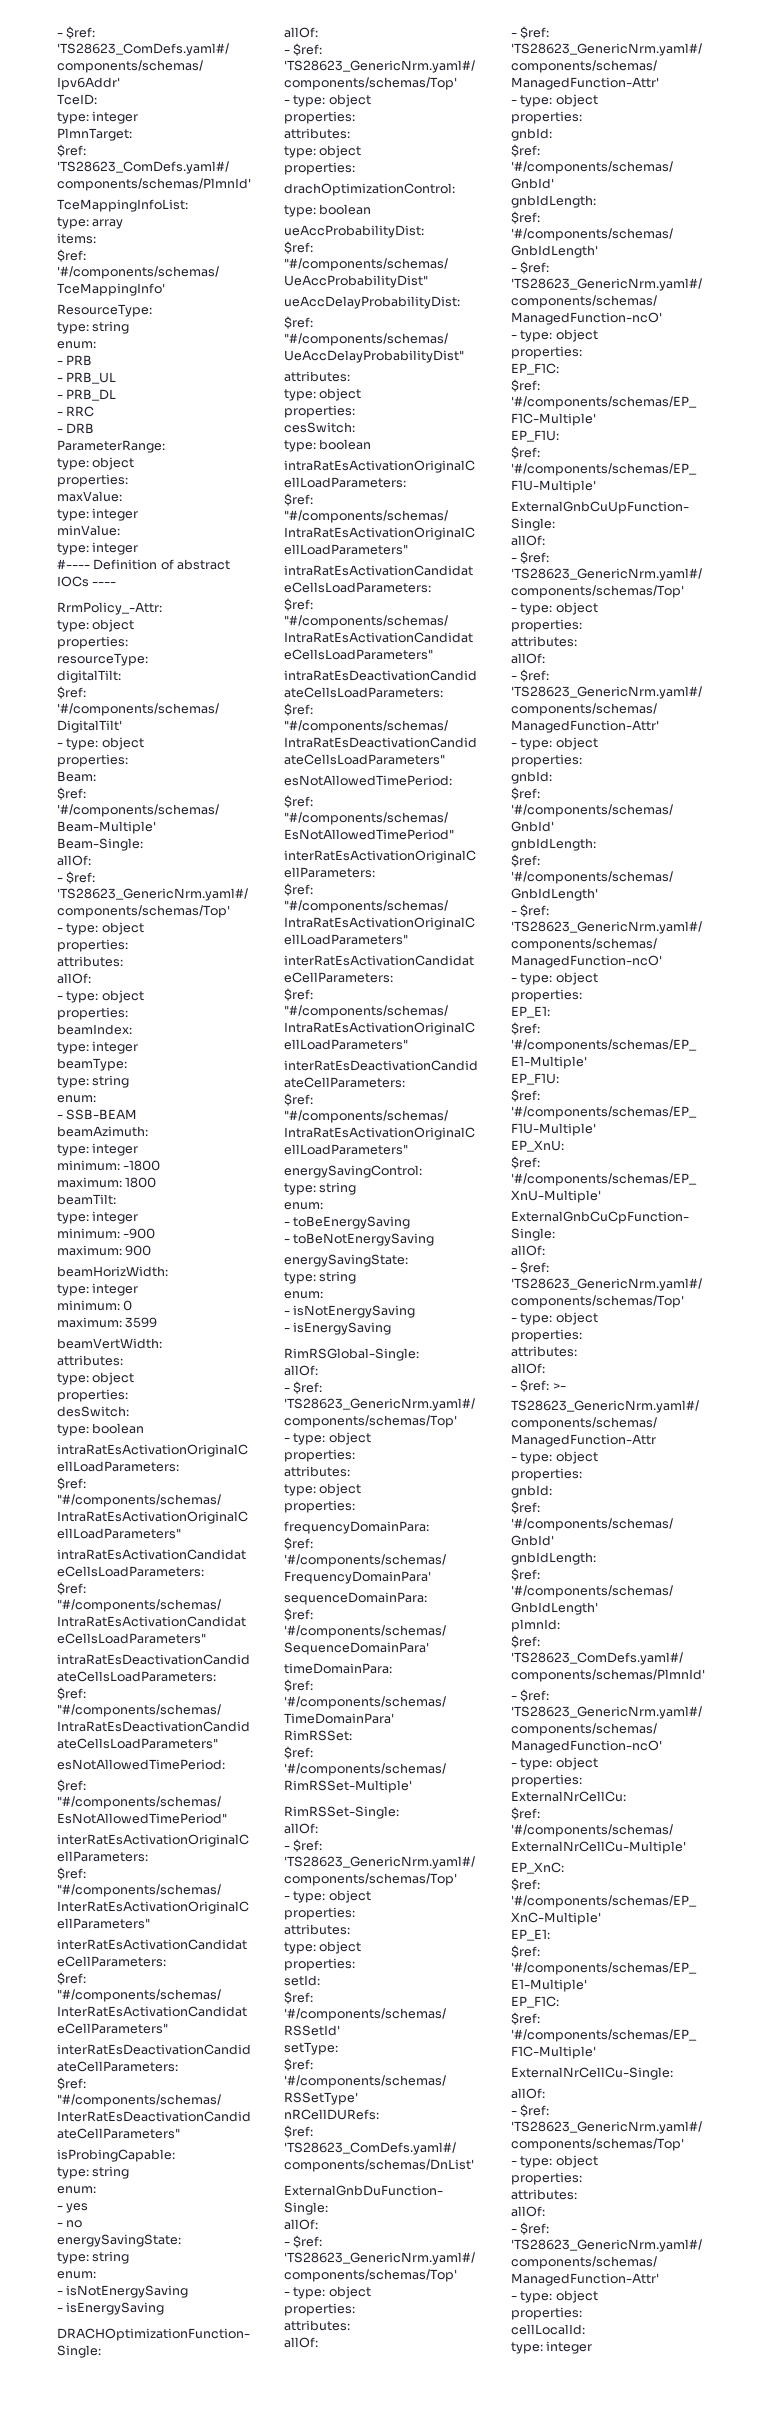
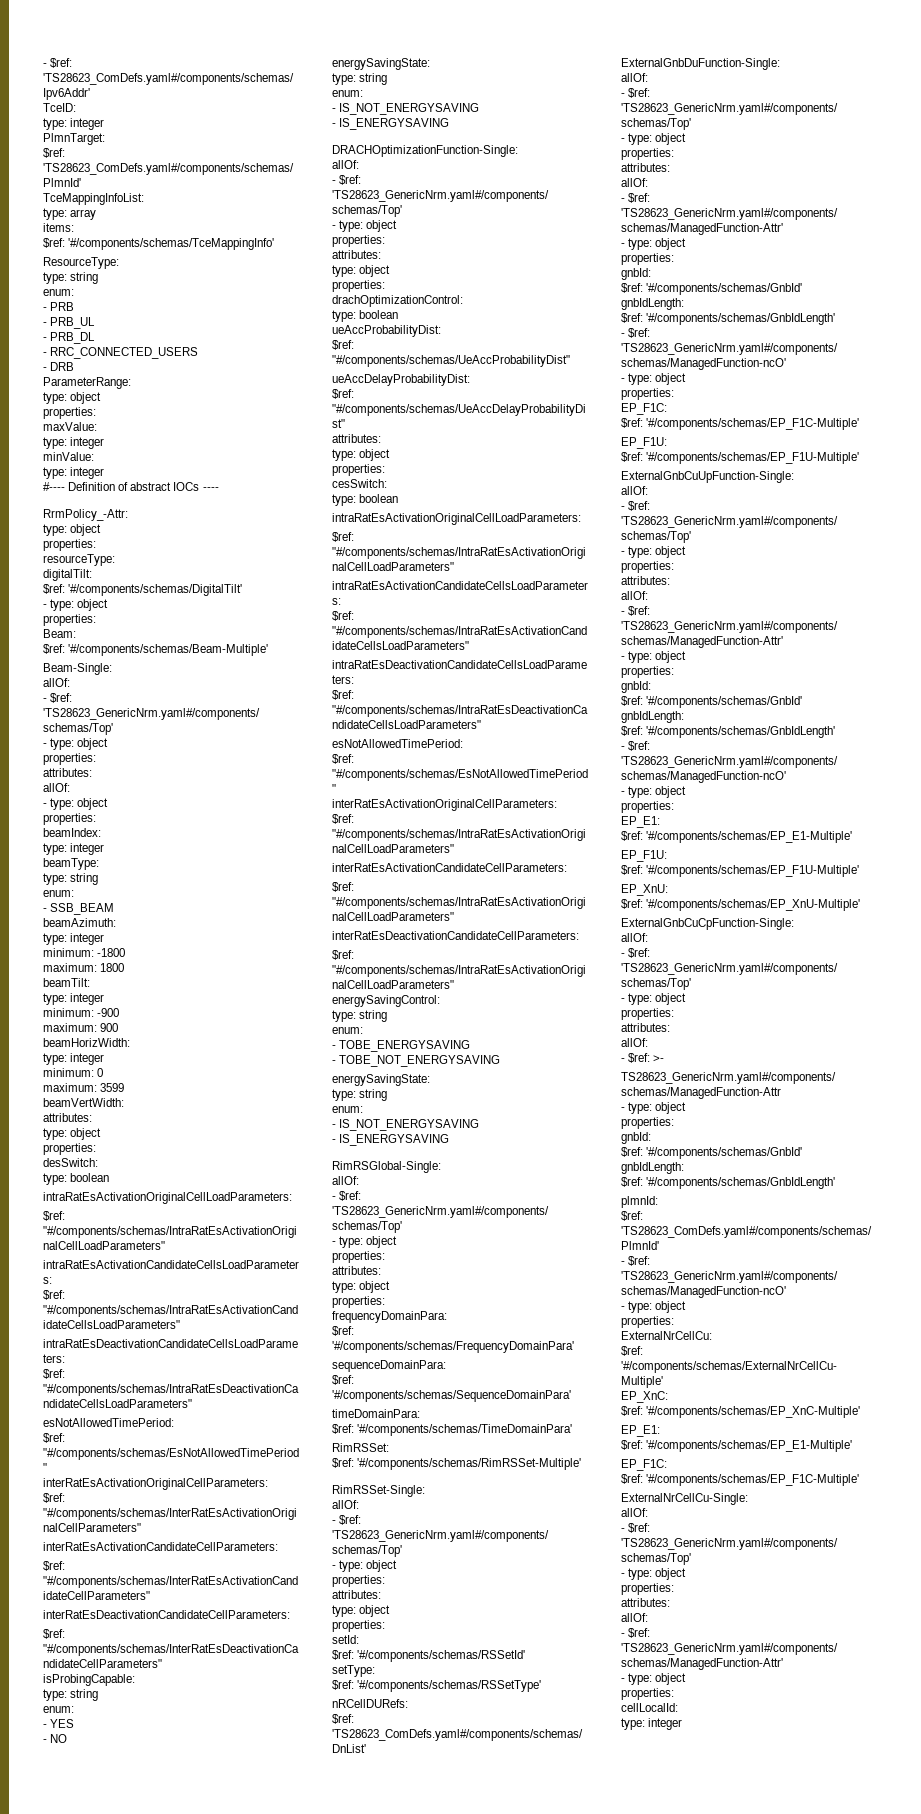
- - RRC
+ - RRC_CONNECTED_USERS
- - SSB-BEAM
+ - SSB_BEAM
- - yes
- - no
+ - YES
+ - NO
  energySavingState:
  type: string
  enum:
- - isNotEnergySaving
- - isEnergySaving
+ - IS_NOT_ENERGYSAVING
+ - IS_ENERGYSAVING
- - toBeEnergySaving
- - toBeNotEnergySaving
+ - TOBE_ENERGYSAVING
+ - TOBE_NOT_ENERGYSAVING
  energySavingState:
  type: string
  enum:
- - isNotEnergySaving
- - isEnergySaving
+ - IS_NOT_ENERGYSAVING
+ - IS_ENERGYSAVING

